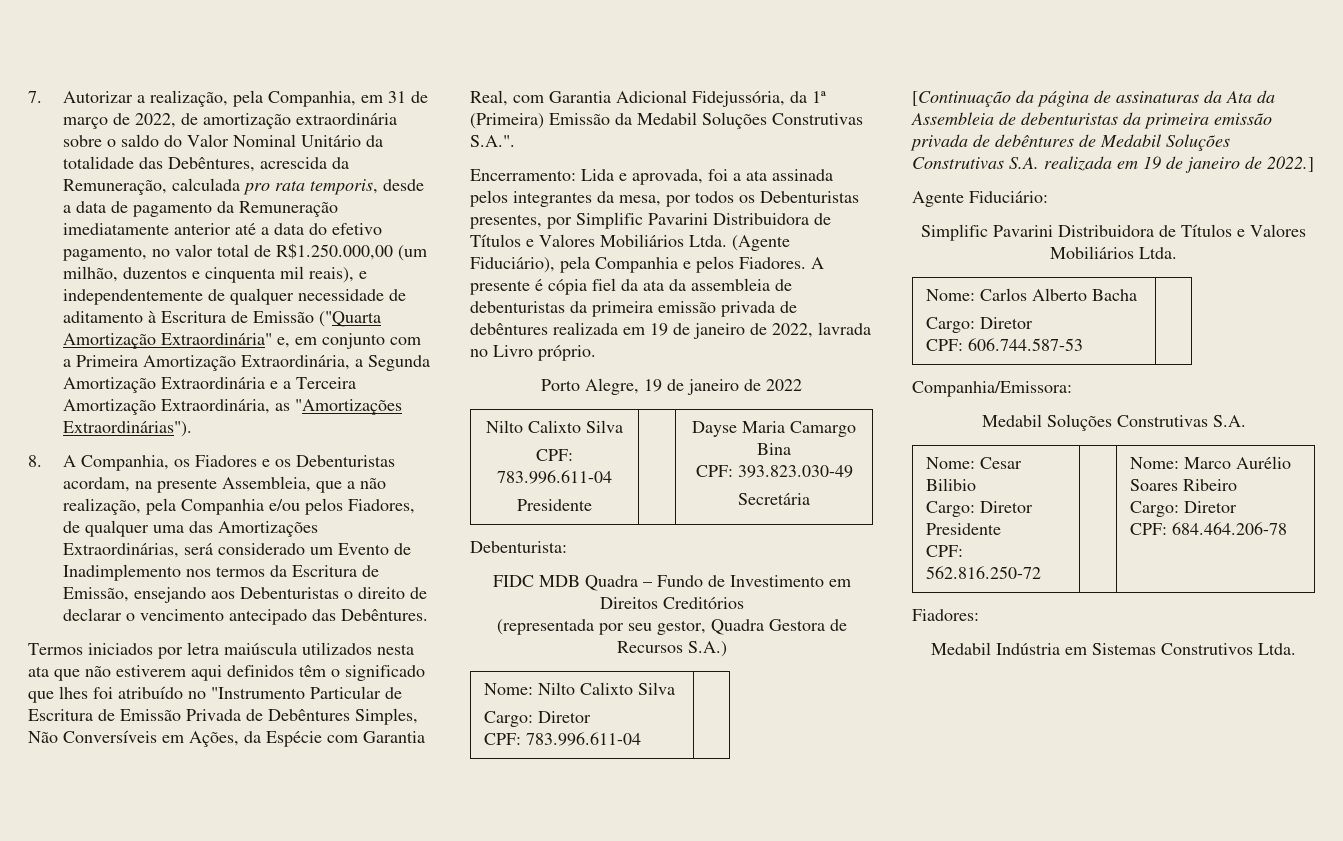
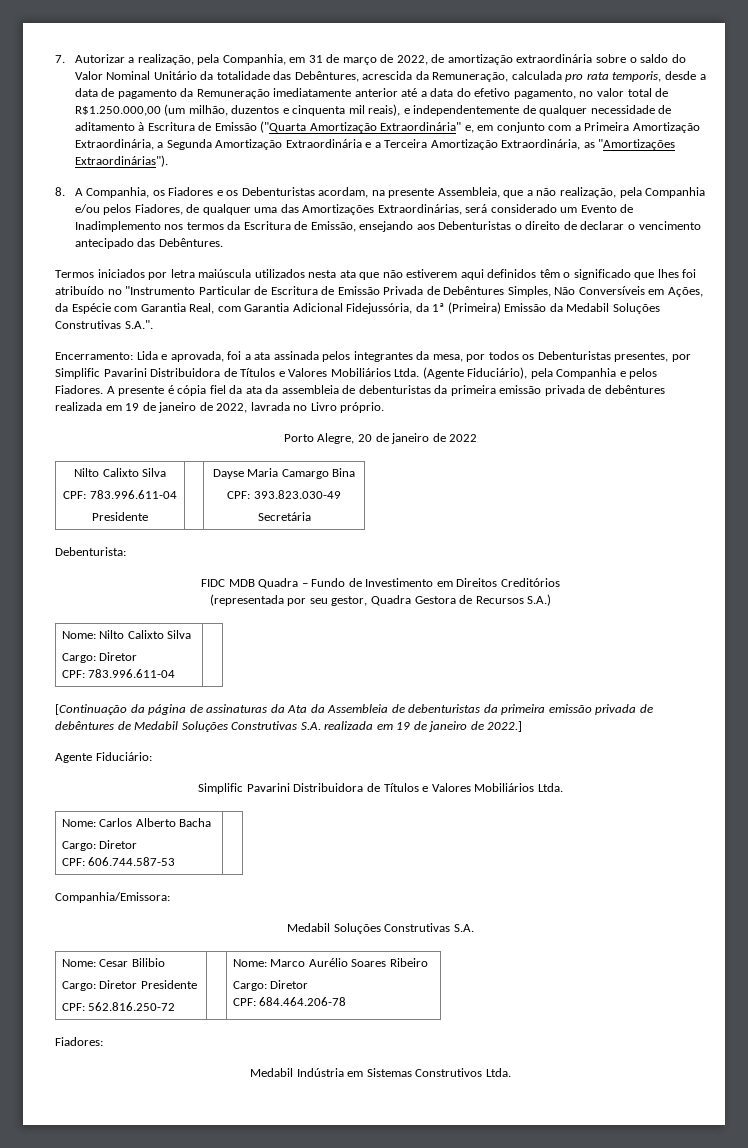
- Porto Alegre, 19 de janeiro de 2022
+ Porto Alegre, 20 de janeiro de 2022

